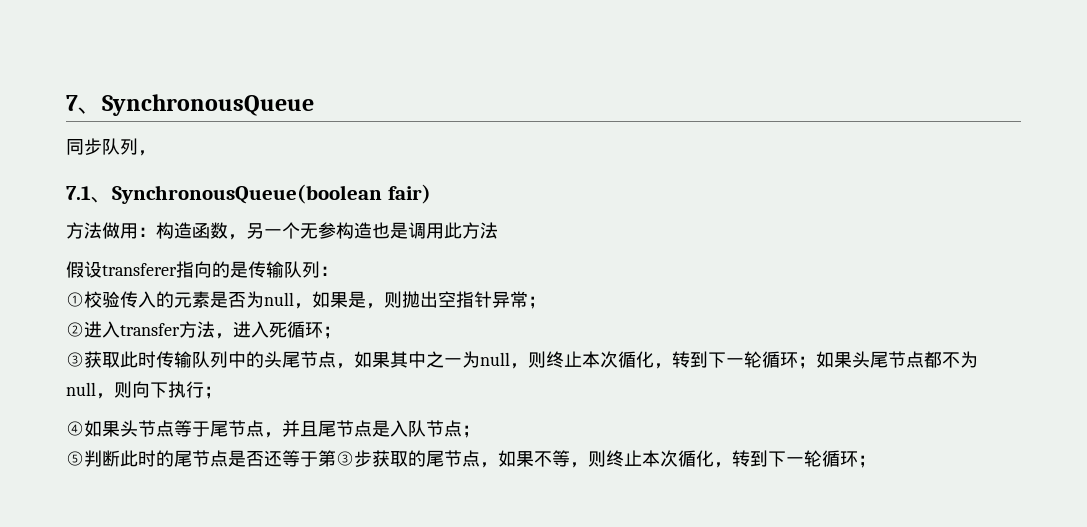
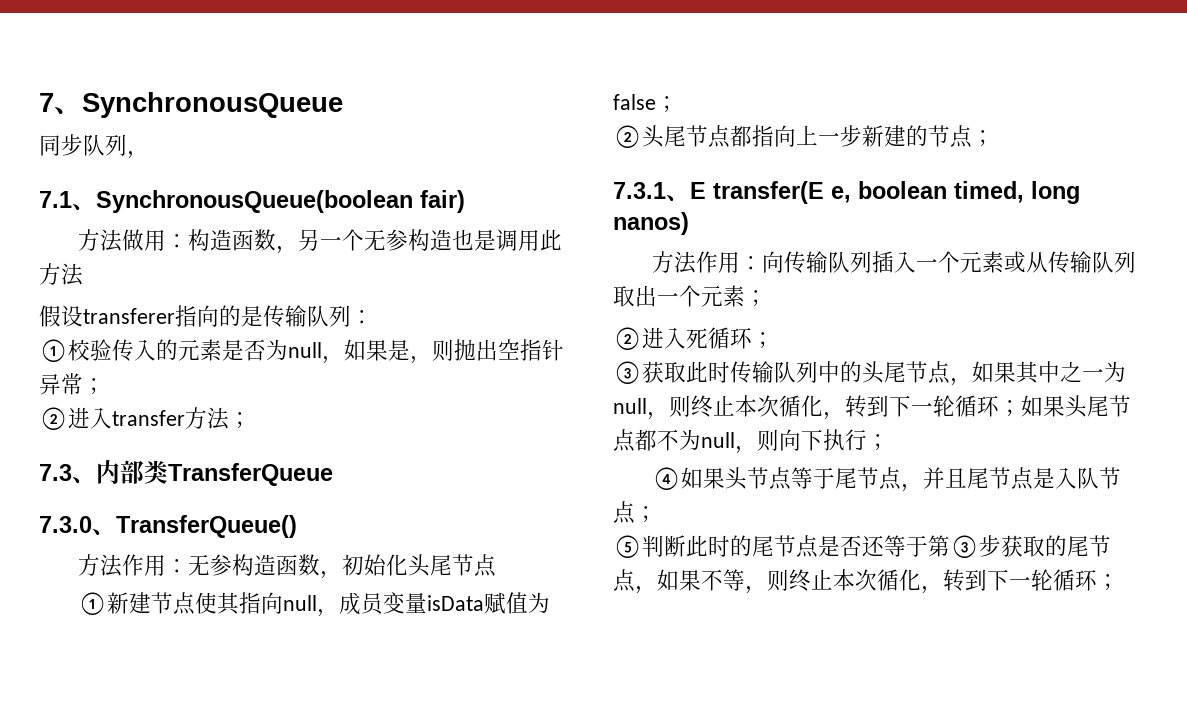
- ②进入transfer方法，进入死循环；
+ ②进入transfer方法；
+ 7.3、内部类TransferQueue
+ 7.3.0、TransferQueue()
+ 方法作用：无参构造函数，初始化头尾节点
+ ①新建节点使其指向null，成员变量isData赋值为false；
+ ②头尾节点都指向上一步新建的节点；
+ 7.3.1、E transfer(E e, boolean timed, long nanos)
+ 方法作用：向传输队列插入一个元素或从传输队列取出一个元素；
+ ②进入死循环；

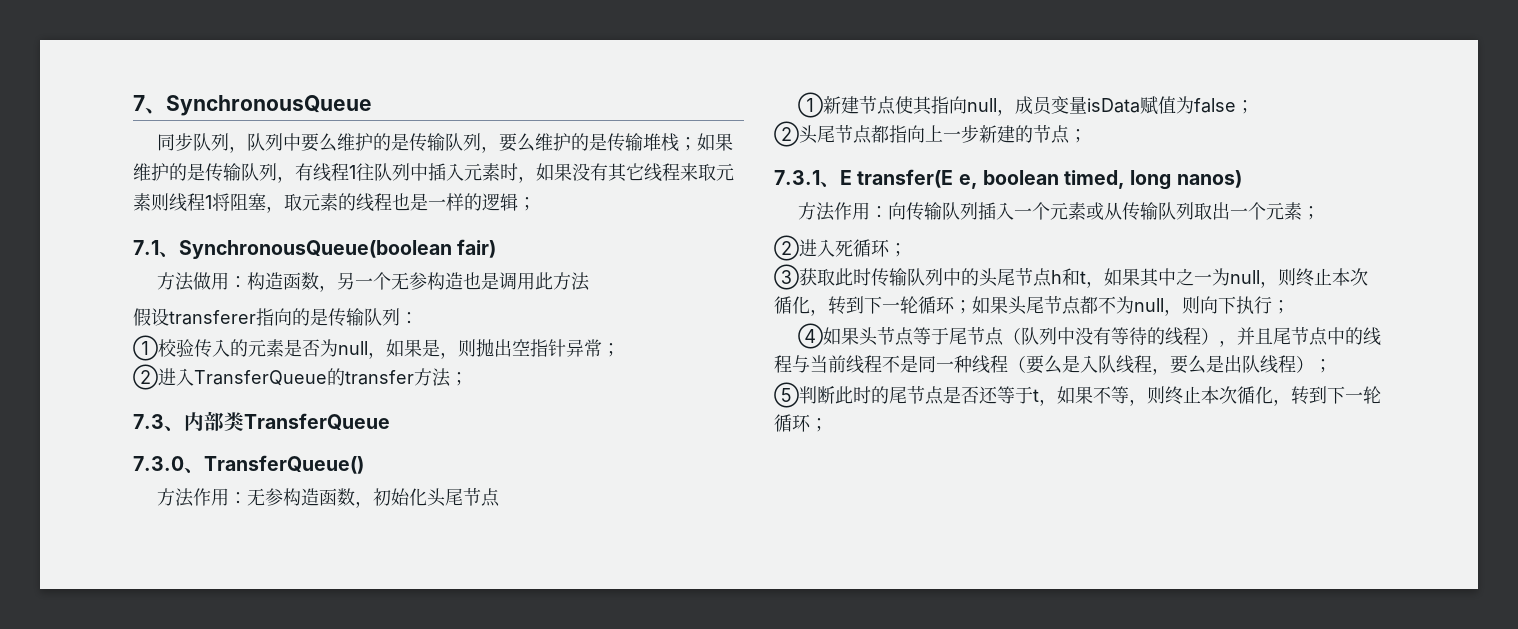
- 同步队列，
+ 同步队列，队列中要么维护的是传输队列，要么维护的是传输堆栈；如果维护的是传输队列，有线程1往队列中插入元素时，如果没有其它线程来取元素则线程1将阻塞，取元素的线程也是一样的逻辑；
- ②进入transfer方法；
+ ②进入TransferQueue的transfer方法；
- ③获取此时传输队列中的头尾节点，如果其中之一为null，则终止本次循化，转到下一轮循环；如果头尾节点都不为null，则向下执行；
+ ③获取此时传输队列中的头尾节点h和t，如果其中之一为null，则终止本次循化，转到下一轮循环；如果头尾节点都不为null，则向下执行；
- ④如果头节点等于尾节点，并且尾节点是入队节点；
+ ④如果头节点等于尾节点（队列中没有等待的线程），并且尾节点中的线程与当前线程不是同一种线程（要么是入队线程，要么是出队线程）；
- ⑤判断此时的尾节点是否还等于第③步获取的尾节点，如果不等，则终止本次循化，转到下一轮循环；
+ ⑤判断此时的尾节点是否还等于t，如果不等，则终止本次循化，转到下一轮循环；

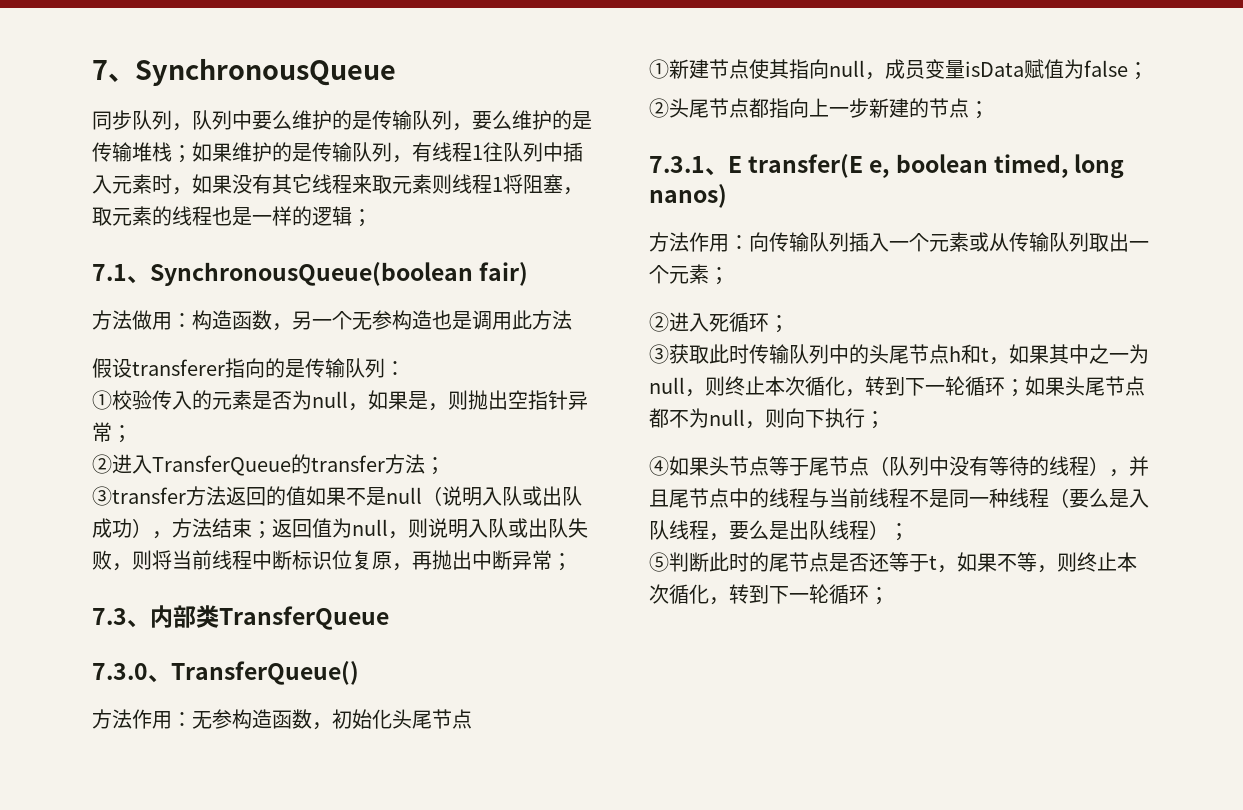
+ ③transfer方法返回的值如果不是null（说明入队或出队成功），方法结束；返回值为null，则说明入队或出队失败，则将当前线程中断标识位复原，再抛出中断异常；

